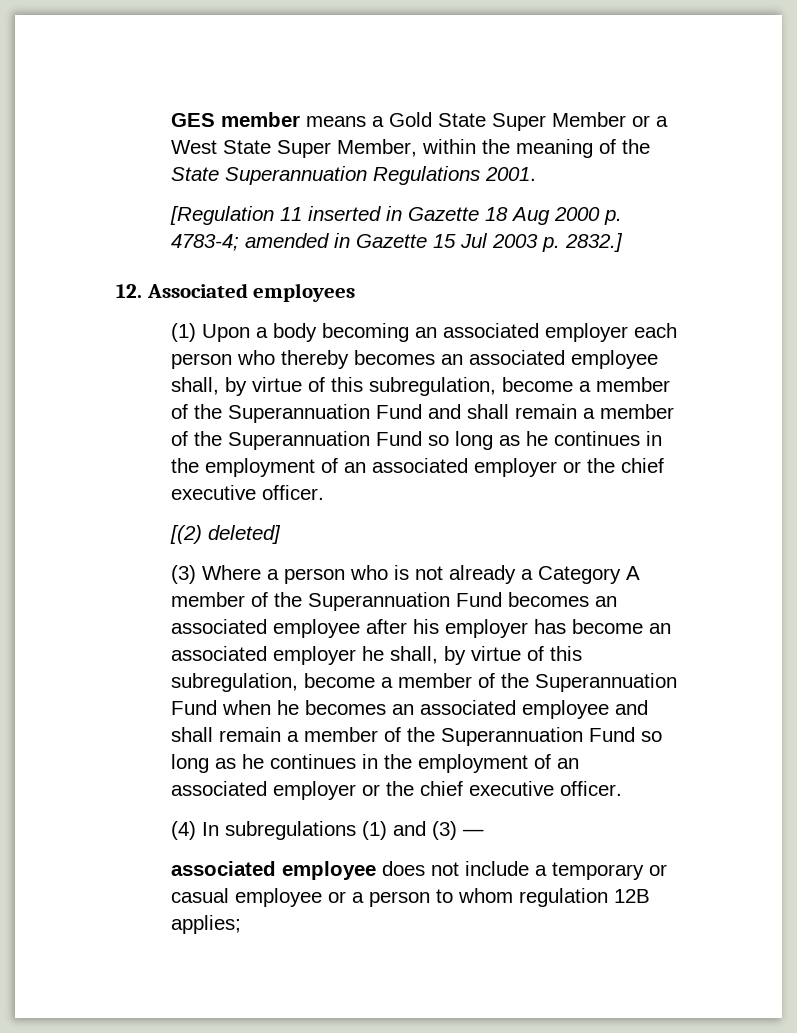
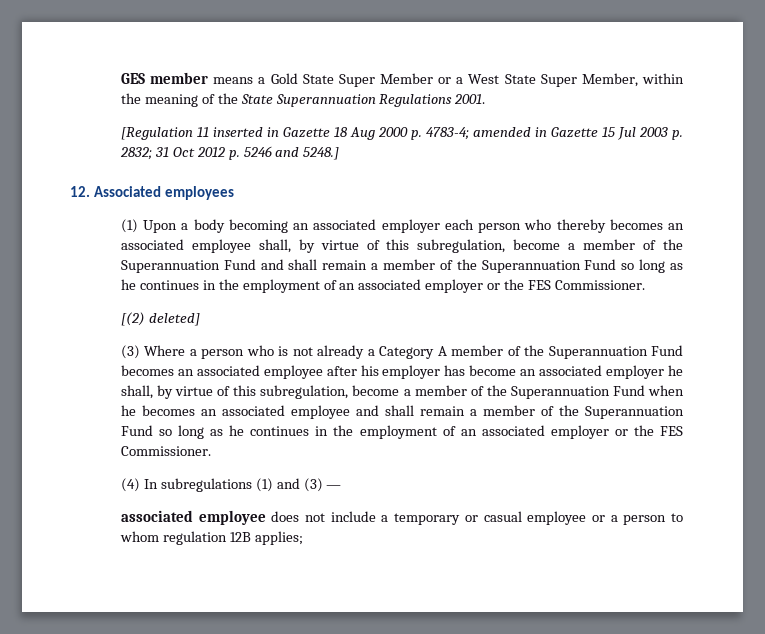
- [Regulation 11 inserted in Gazette 18 Aug 2000 p. 4783-4; amended in Gazette 15 Jul 2003 p. 2832.]
+ [Regulation 11 inserted in Gazette 18 Aug 2000 p. 4783-4; amended in Gazette 15 Jul 2003 p. 2832; 31 Oct 2012 p. 5246 and 5248.]
- (1) Upon a body becoming an associated employer each person who thereby becomes an associated employee shall, by virtue of this subregulation, become a member of the Superannuation Fund and shall remain a member of the Superannuation Fund so long as he continues in the employment of an associated employer or the chief executive officer.
+ (1) Upon a body becoming an associated employer each person who thereby becomes an associated employee shall, by virtue of this subregulation, become a member of the Superannuation Fund and shall remain a member of the Superannuation Fund so long as he continues in the employment of an associated employer or the FES Commissioner.
- (3) Where a person who is not already a Category A member of the Superannuation Fund becomes an associated employee after his employer has become an associated employer he shall, by virtue of this subregulation, become a member of the Superannuation Fund when he becomes an associated employee and shall remain a member of the Superannuation Fund so long as he continues in the employment of an associated employer or the chief executive officer.
+ (3) Where a person who is not already a Category A member of the Superannuation Fund becomes an associated employee after his employer has become an associated employer he shall, by virtue of this subregulation, become a member of the Superannuation Fund when he becomes an associated employee and shall remain a member of the Superannuation Fund so long as he continues in the employment of an associated employer or the FES Commissioner.

